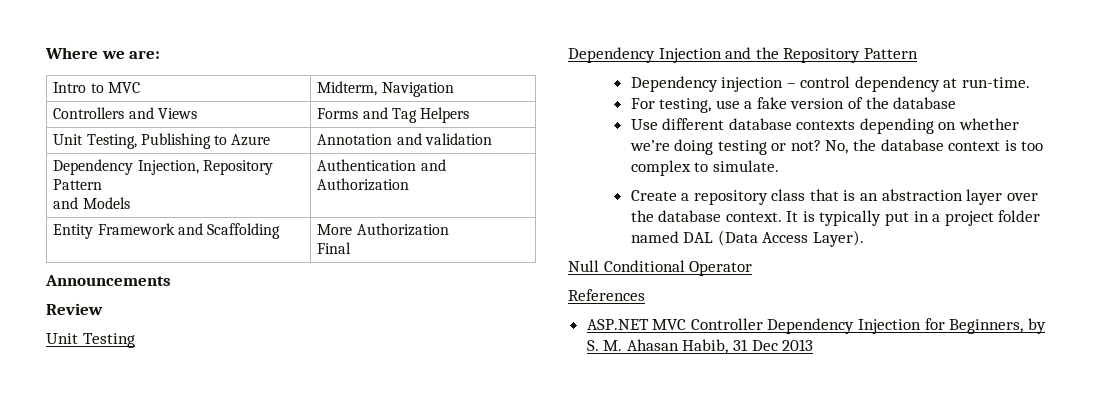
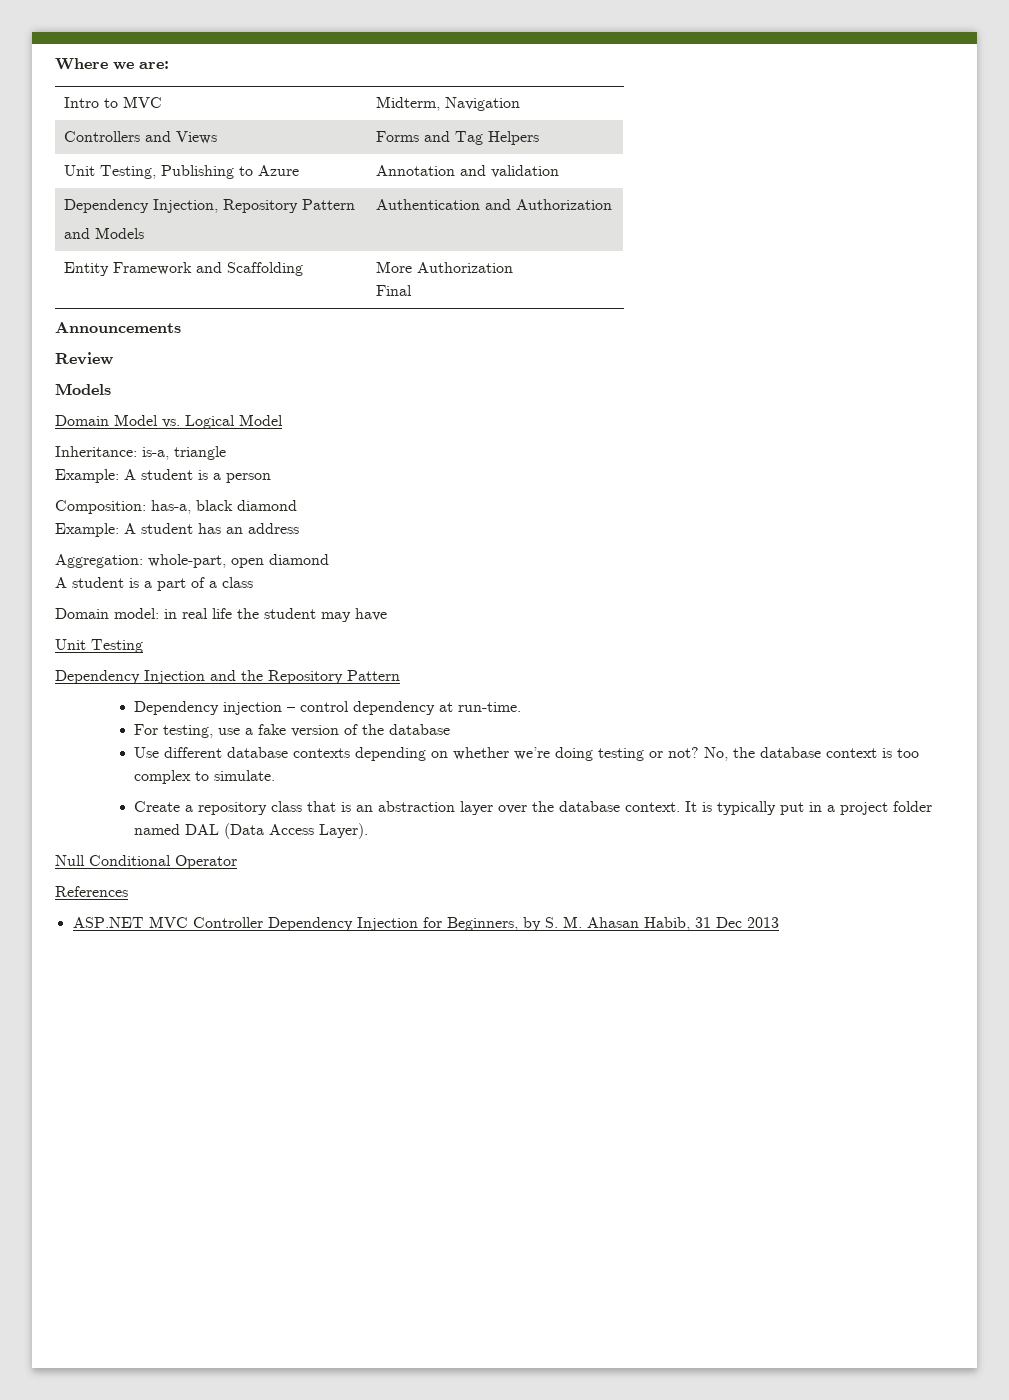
  Review
+ Models
+ Domain Model vs. Logical Model
+ Inheritance: is-a, triangle
+ Example: A student is a person
+ Composition: has-a, black diamond
+ Example: A student has an address
+ Aggregation: whole-part, open diamond
+ A student is a part of a class
+ Domain model: in real life the student may have

